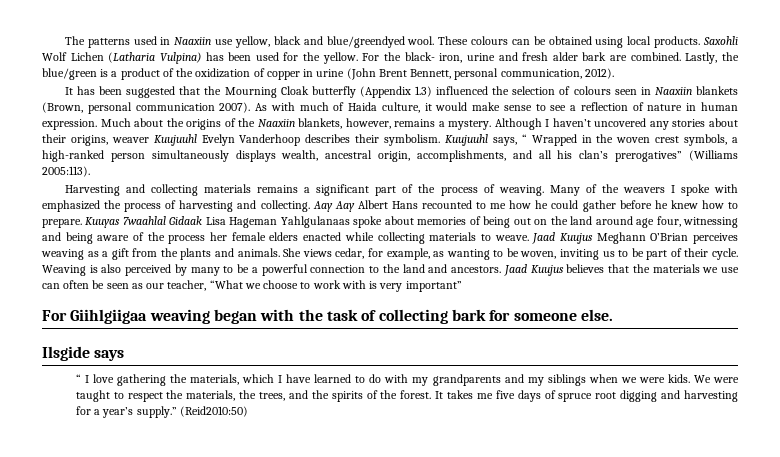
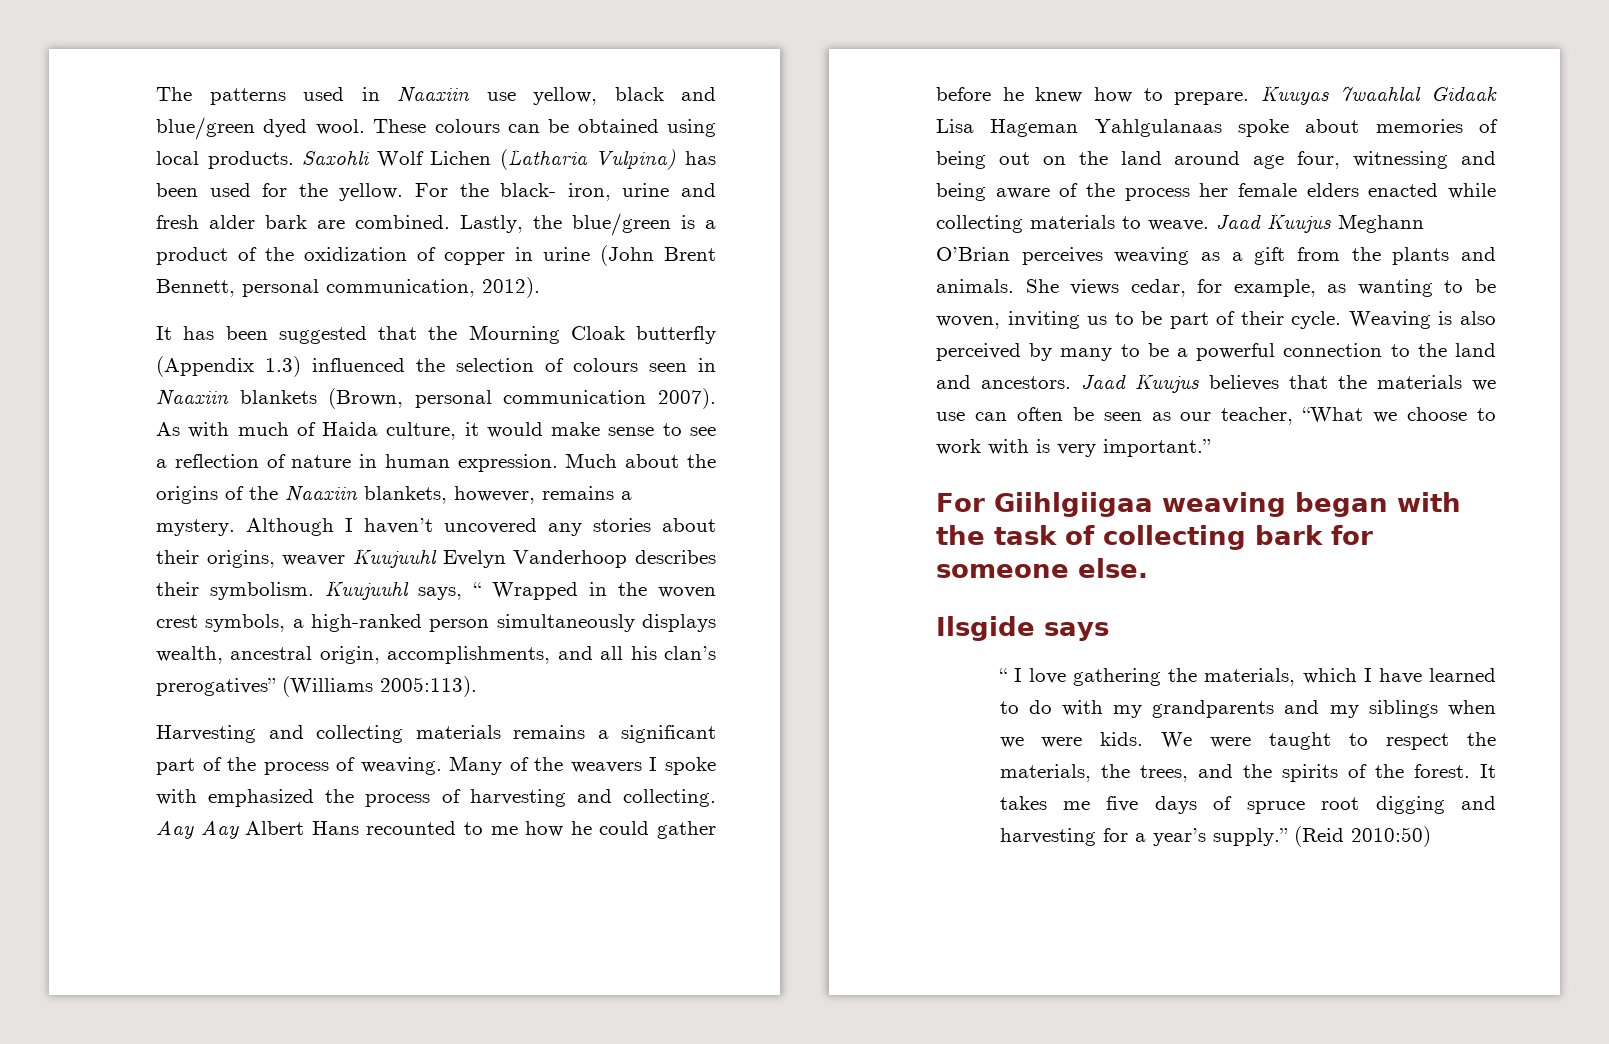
- The patterns used in Naaxiin use yellow, black and blue/greendyed wool.
+ The patterns used in Naaxiin use yellow, black and blue/green dyed wool.
- Jaad Kuujus believes that the materials we use can often be seen as our teacher, “What we choose to work with is very important”
+ Jaad Kuujus believes that the materials we use can often be seen as our teacher, “What we choose to work with is very important.”
- (Reid2010:50)
+ (Reid 2010:50)

